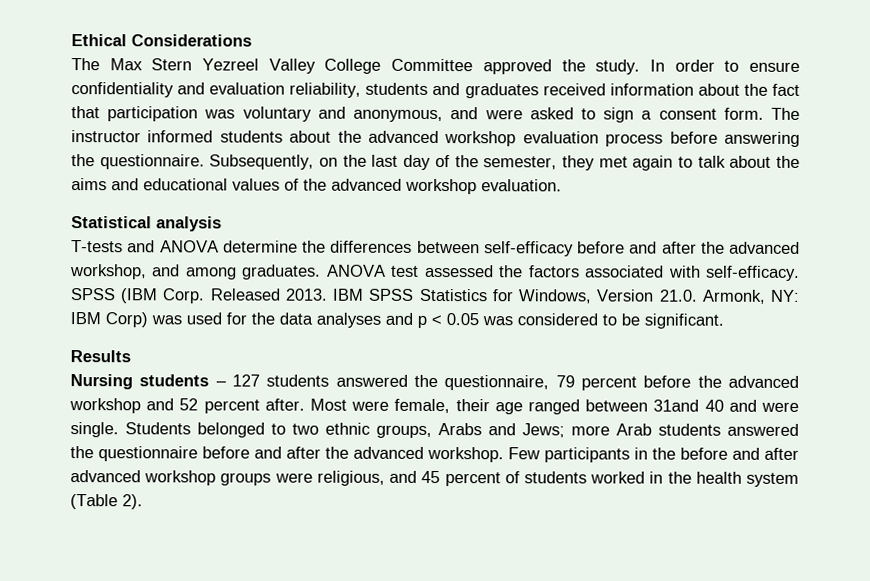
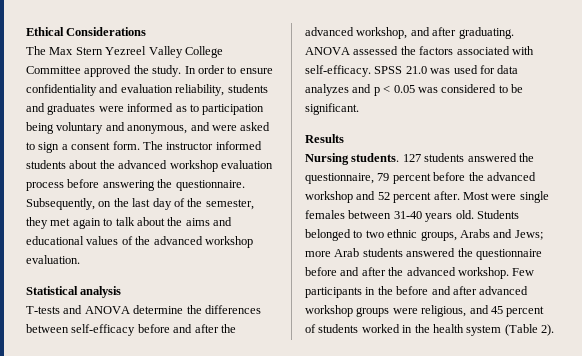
- In order to ensure confidentiality and evaluation reliability, students and graduates received information about the fact that participation was voluntary and anonymous, and were asked to sign a consent form.
+ In order to ensure confidentiality and evaluation reliability, students and graduates were informed as to participation being voluntary and anonymous, and were asked to sign a consent form.
- T-tests and ANOVA determine the differences between self-efficacy before and after the advanced workshop, and among graduates. ANOVA test assessed the factors associated with self-efficacy.
+ T-tests and ANOVA determine the differences between self-efficacy before and after the advanced workshop, and after graduating. ANOVA assessed the factors associated with self-efficacy.
- SPSS (IBM Corp. Released 2013. IBM SPSS Statistics for Windows, Version 21.0. Armonk, NY: IBM Corp) was used for the data analyses and p < 0.05 was considered to be significant.
+ SPSS 21.0 was used for data analyzes and p < 0.05 was considered to be significant.
- Nursing students – 127 students answered the questionnaire, 79 percent before the advanced workshop and 52 percent after.
+ Nursing students. 127 students answered the questionnaire, 79 percent before the advanced workshop and 52 percent after.
- Most were female, their age ranged between 31and 40 and were single.
+ Most were single females between 31-40 years old.

